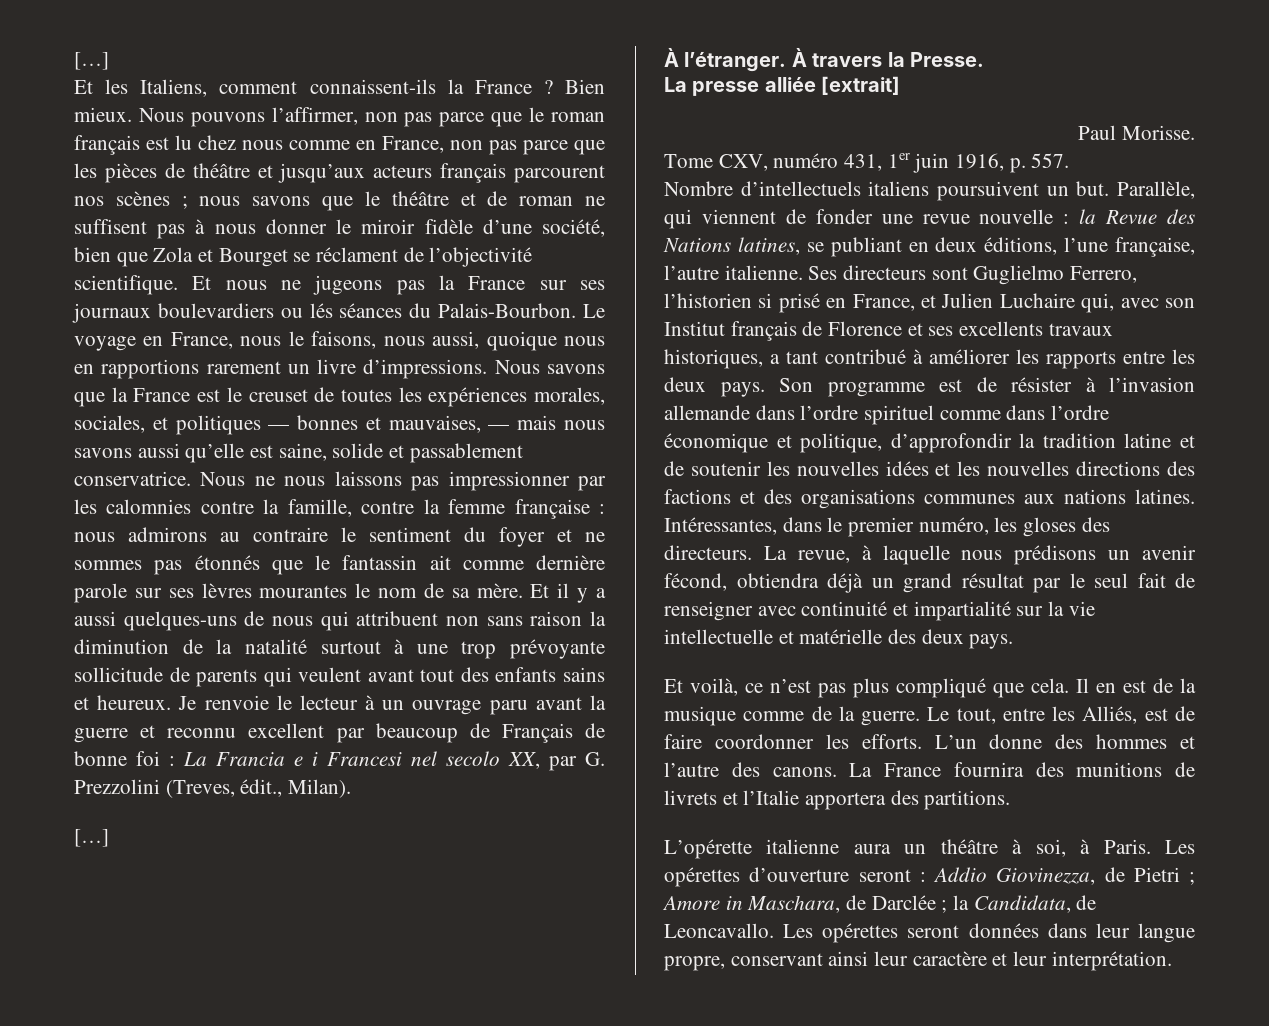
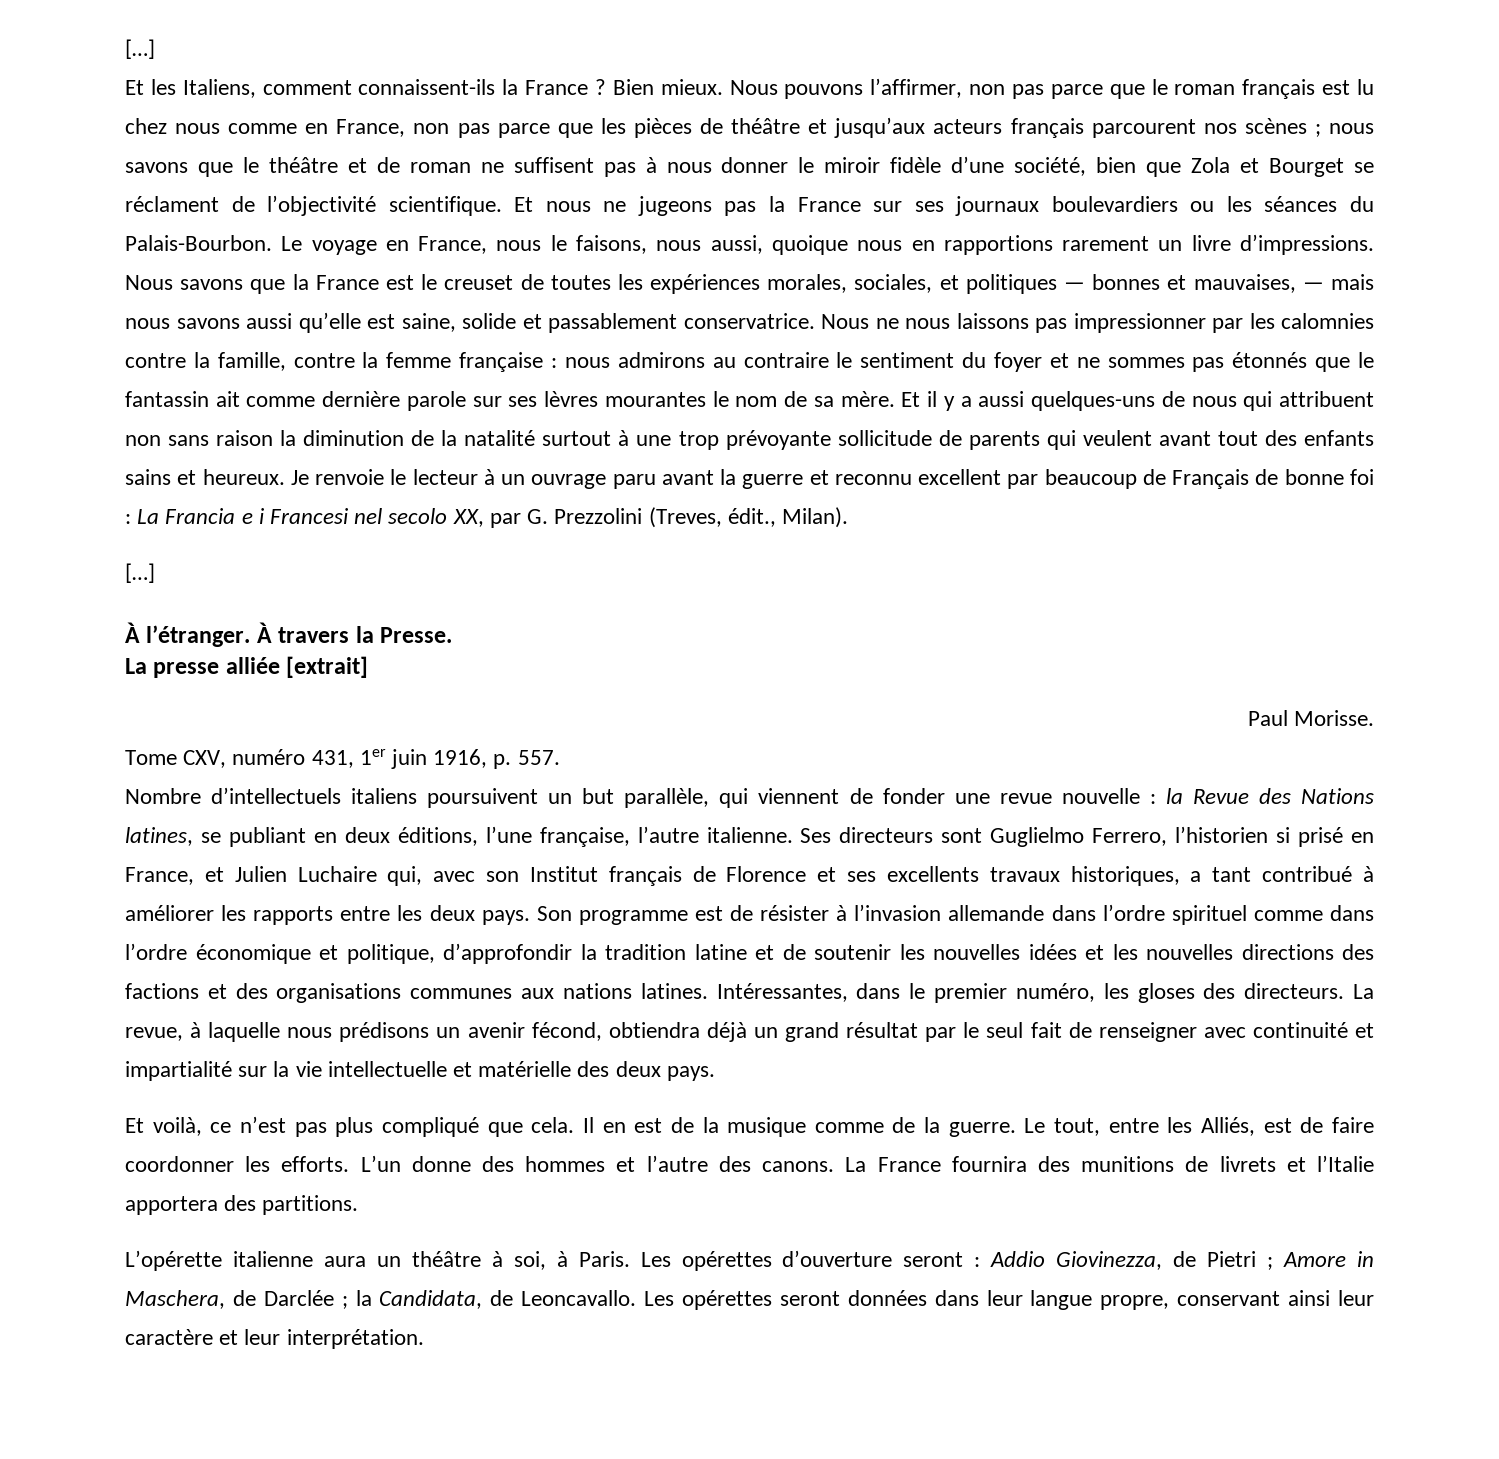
- Et nous ne jugeons pas la France sur ses journaux boulevardiers ou lés séances du Palais-Bourbon.
+ Et nous ne jugeons pas la France sur ses journaux boulevardiers ou les séances du Palais-Bourbon.
- Nombre d’intellectuels italiens poursuivent un but. Parallèle, qui viennent de fonder une revue nouvelle : la Revue des Nations latines, se publiant en deux éditions, l’une française, l’autre italienne.
+ Nombre d’intellectuels italiens poursuivent un but parallèle, qui viennent de fonder une revue nouvelle : la Revue des Nations latines, se publiant en deux éditions, l’une française, l’autre italienne.
- Les opérettes d’ouverture seront : Addio Giovinezza, de Pietri ; Amore in Maschara, de Darclée ; la Candidata, de Leoncavallo.
+ Les opérettes d’ouverture seront : Addio Giovinezza, de Pietri ; Amore in Maschera, de Darclée ; la Candidata, de Leoncavallo.

